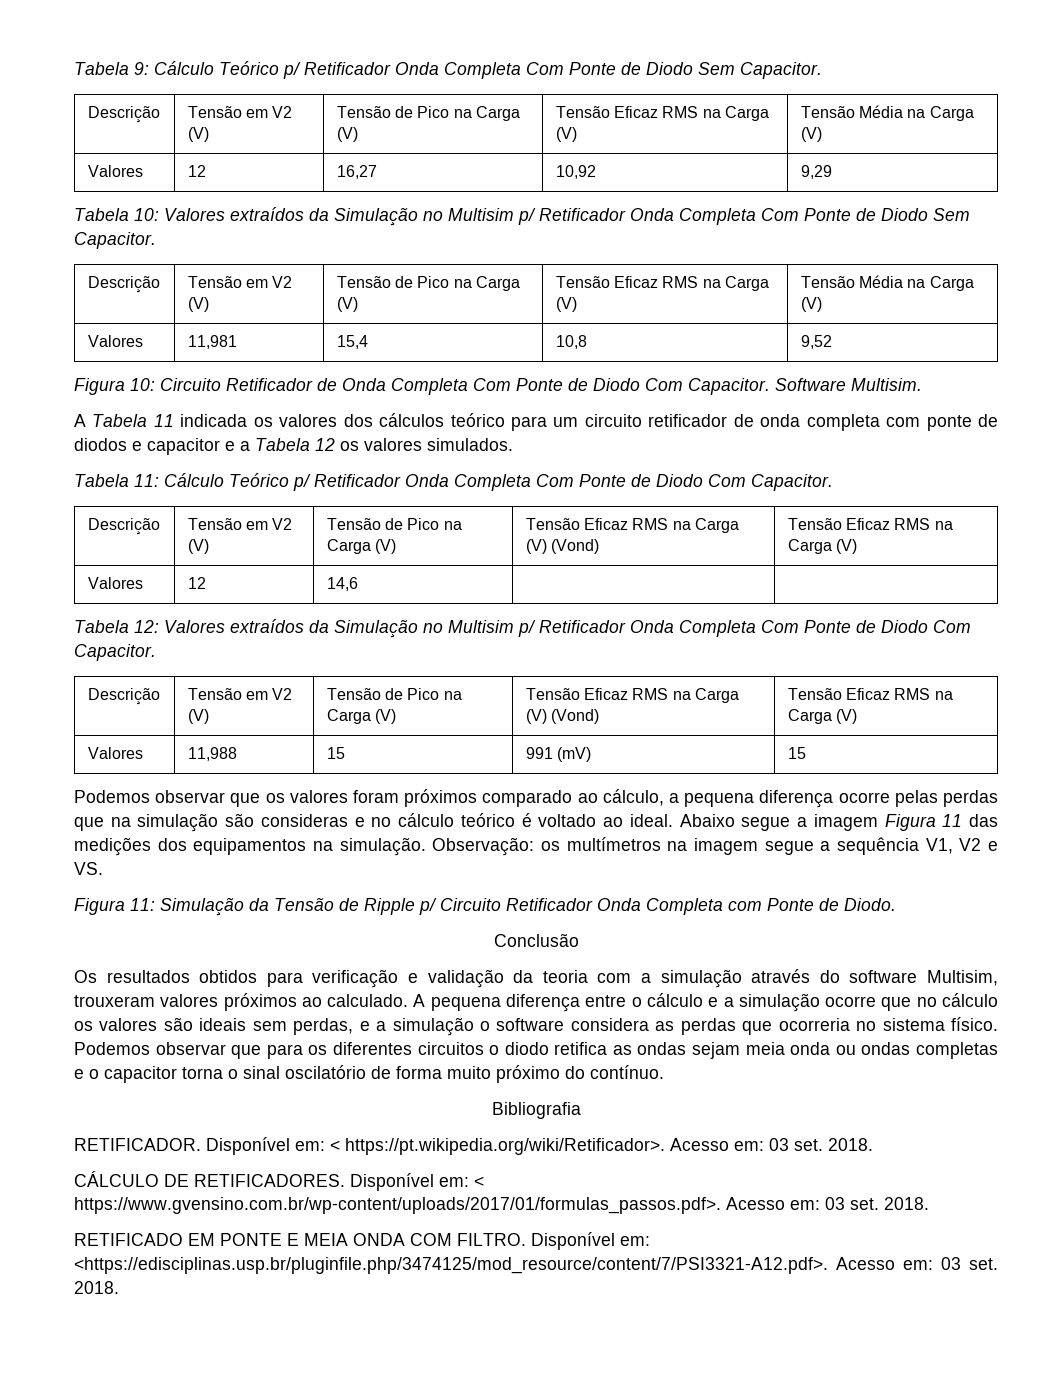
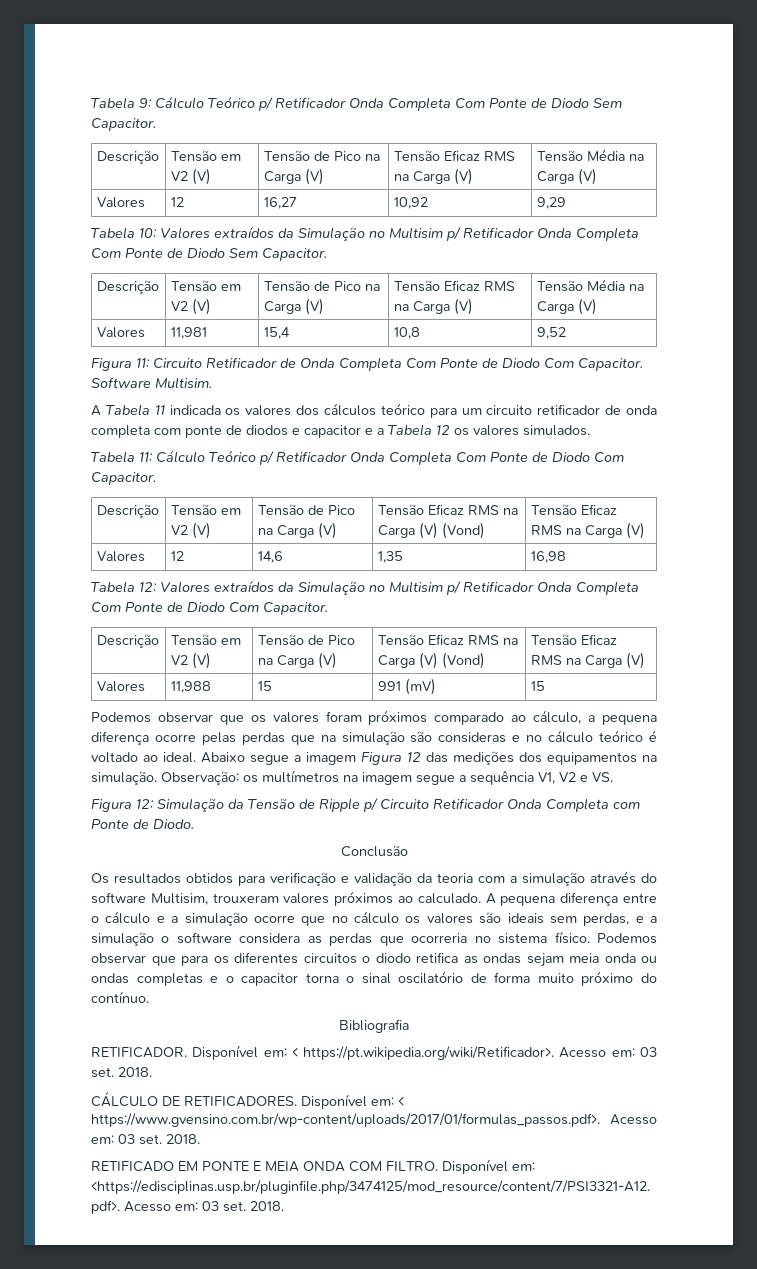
- Figura 10: Circuito Retificador de Onda Completa Com Ponte de Diodo Com Capacitor.
+ Figura 11: Circuito Retificador de Onda Completa Com Ponte de Diodo Com Capacitor.
- Valores | 12 | 14,6 | |
+ Valores | 12 | 14,6 | 1,35 | 16,98
- Abaixo segue a imagem Figura 11 das medições dos equipamentos na simulação.
+ Abaixo segue a imagem Figura 12 das medições dos equipamentos na simulação.
- Figura 11: Simulação da Tensão de Ripple p/ Circuito Retificador Onda Completa com Ponte de Diodo.
+ Figura 12: Simulação da Tensão de Ripple p/ Circuito Retificador Onda Completa com Ponte de Diodo.

